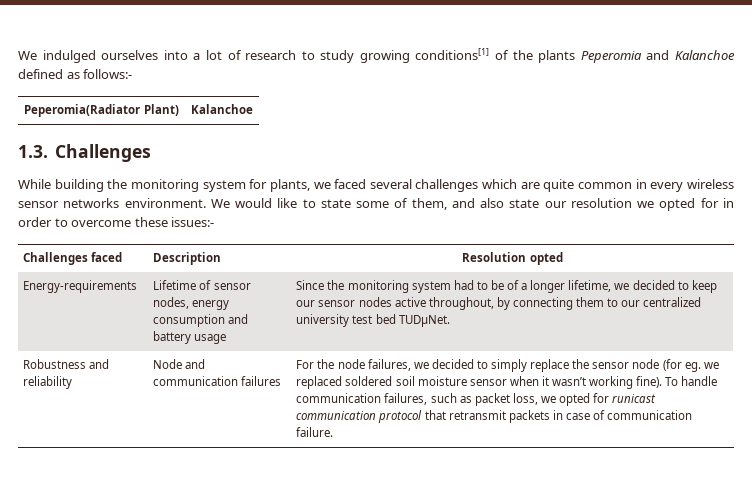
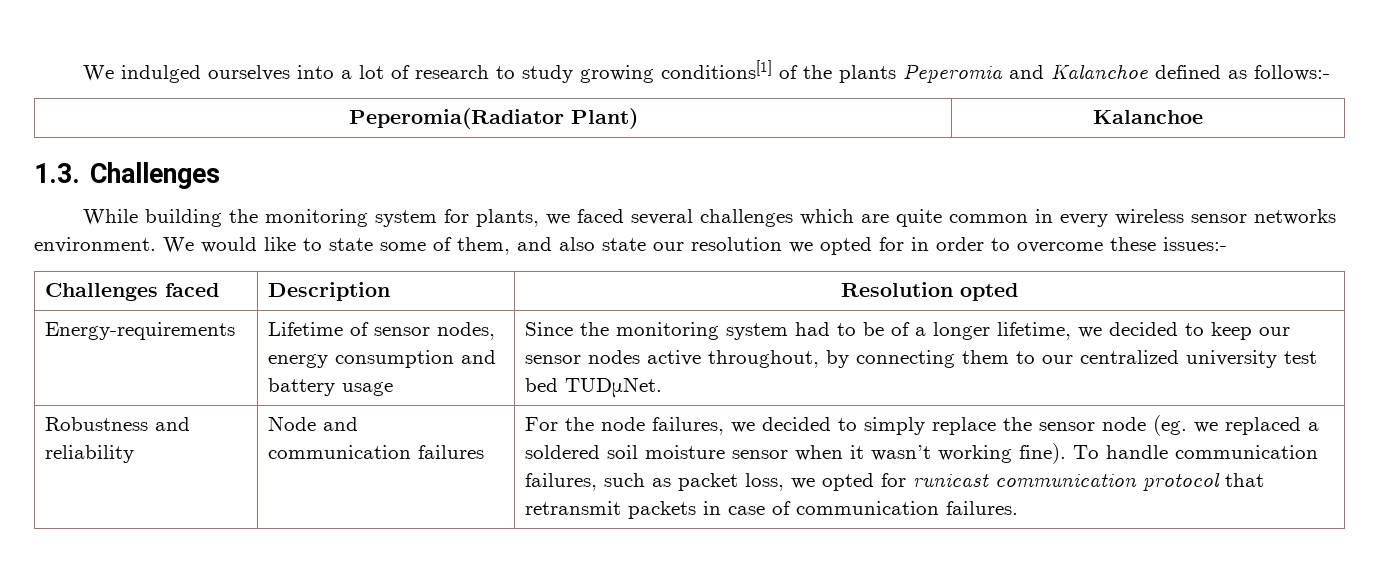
- For the node failures, we decided to simply replace the sensor node (for eg. we replaced soldered soil moisture sensor when it wasn’t working fine).
+ For the node failures, we decided to simply replace the sensor node (eg. we replaced a soldered soil moisture sensor when it wasn’t working fine).
- To handle communication failures, such as packet loss, we opted for runicast communication protocol that retransmit packets in case of communication failure.
+ To handle communication failures, such as packet loss, we opted for runicast communication protocol that retransmit packets in case of communication failures.

